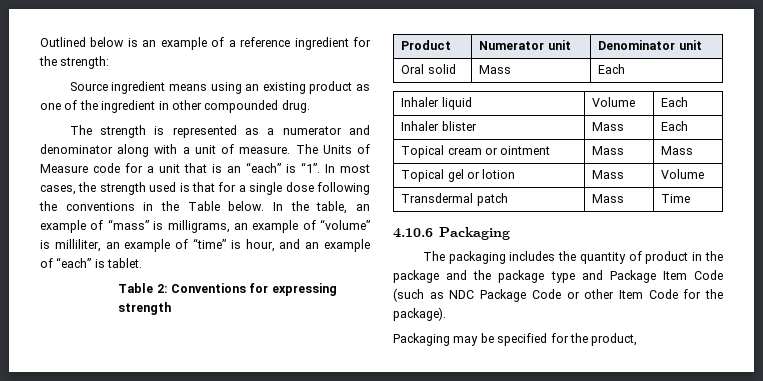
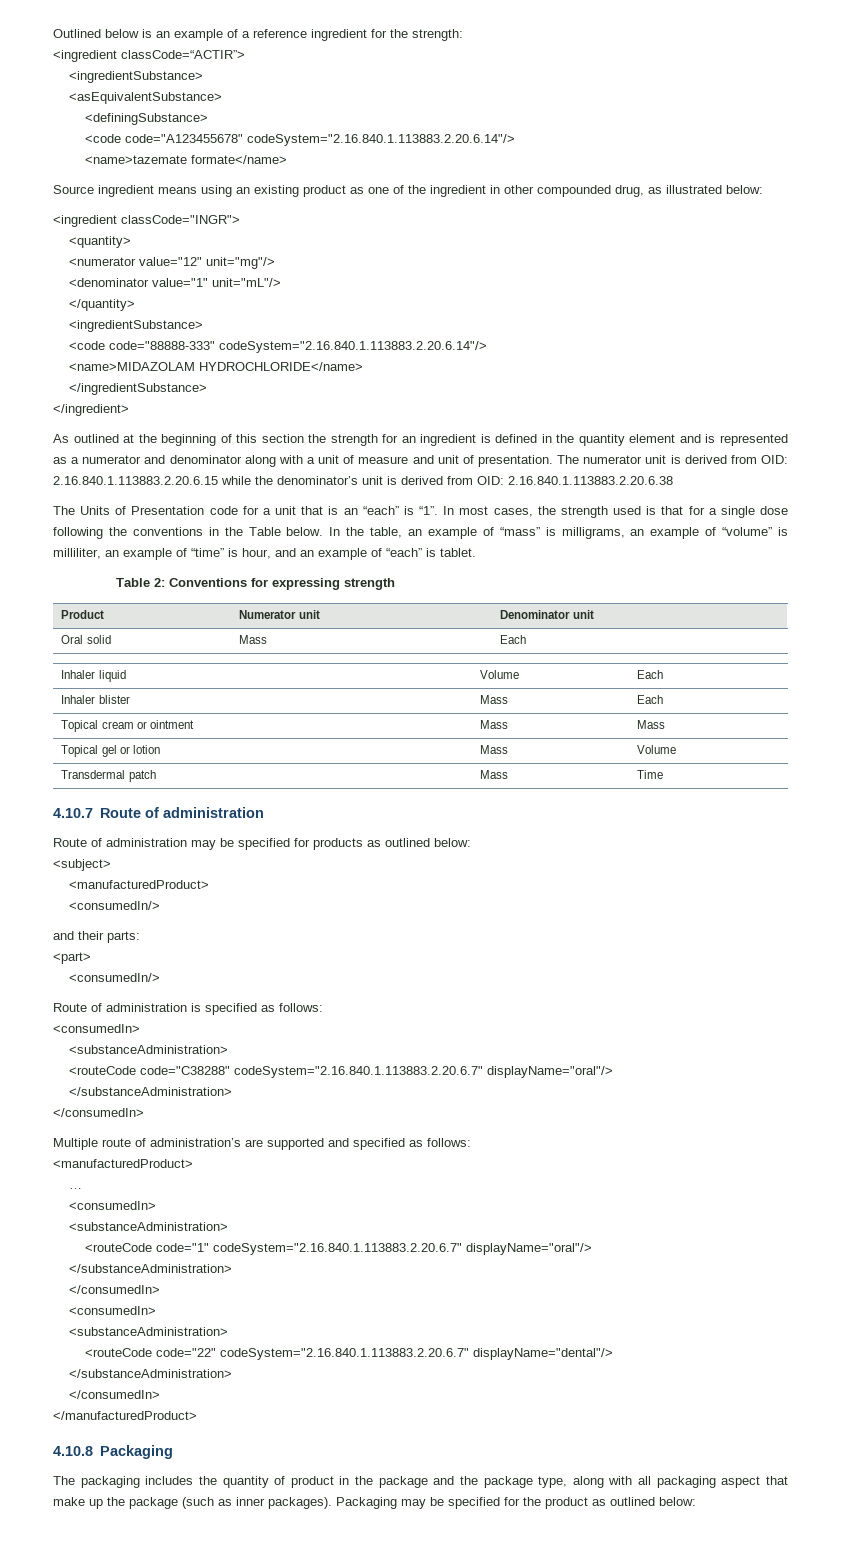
+ <ingredient classCode=“ACTIR”>
+ <ingredientSubstance>
+ <asEquivalentSubstance>
+ <definingSubstance>
+ <code code="A123455678" codeSystem="2.16.840.1.113883.2.20.6.14"/>
+ <name>tazemate formate</name>
- Source ingredient means using an existing product as one of the ingredient in other compounded drug.
- The strength is represented as a numerator and denominator along with a unit of measure. The Units of Measure code for a unit that is an “each” is “1”.
+ Source ingredient means using an existing product as one of the ingredient in other compounded drug, as illustrated below:
+ <ingredient classCode="INGR">
+ <quantity>
+ <numerator value="12" unit="mg"/>
+ <denominator value="1" unit="mL"/>
+ </quantity>
+ <ingredientSubstance>
+ <code code="88888-333" codeSystem="2.16.840.1.113883.2.20.6.14"/>
+ <name>MIDAZOLAM HYDROCHLORIDE</name>
+ </ingredientSubstance>
+ </ingredient>
+ As outlined at the beginning of this section the strength for an ingredient is defined in the quantity element and is represented as a numerator and denominator along with a unit of measure and unit of presentation. The numerator unit is derived from OID: 2.16.840.1.113883.2.20.6.15 while the denominator’s unit is derived from OID: 2.16.840.1.113883.2.20.6.38
+ The Units of Presentation code for a unit that is an “each” is “1”.
- 4.10.6 Packaging
+ 4.10.7 Route of administration
+ Route of administration may be specified for products as outlined below:
+ <subject>
+ <manufacturedProduct>
+ <consumedIn/>
+ and their parts:
+ <part>
+ <consumedIn/>
+ Route of administration is specified as follows:
+ <consumedIn>
+ <substanceAdministration>
+ <routeCode code="C38288" codeSystem="2.16.840.1.113883.2.20.6.7" displayName="oral"/>
+ </substanceAdministration>
+ </consumedIn>
+ Multiple route of administration’s are supported and specified as follows:
+ <manufacturedProduct>
+ …
+ <consumedIn>
+ <substanceAdministration>
+ <routeCode code="1" codeSystem="2.16.840.1.113883.2.20.6.7" displayName="oral"/>
+ </substanceAdministration>
+ </consumedIn>
+ <consumedIn>
+ <substanceAdministration>
+ <routeCode code="22" codeSystem="2.16.840.1.113883.2.20.6.7" displayName="dental"/>
+ </substanceAdministration>
+ </consumedIn>
+ </manufacturedProduct>
+ 4.10.8 Packaging
- The packaging includes the quantity of product in the package and the package type and Package Item Code (such as NDC Package Code or other Item Code for the package).
- Packaging may be specified for the product,
+ The packaging includes the quantity of product in the package and the package type, along with all packaging aspect that make up the package (such as inner packages). Packaging may be specified for the product as outlined below:

